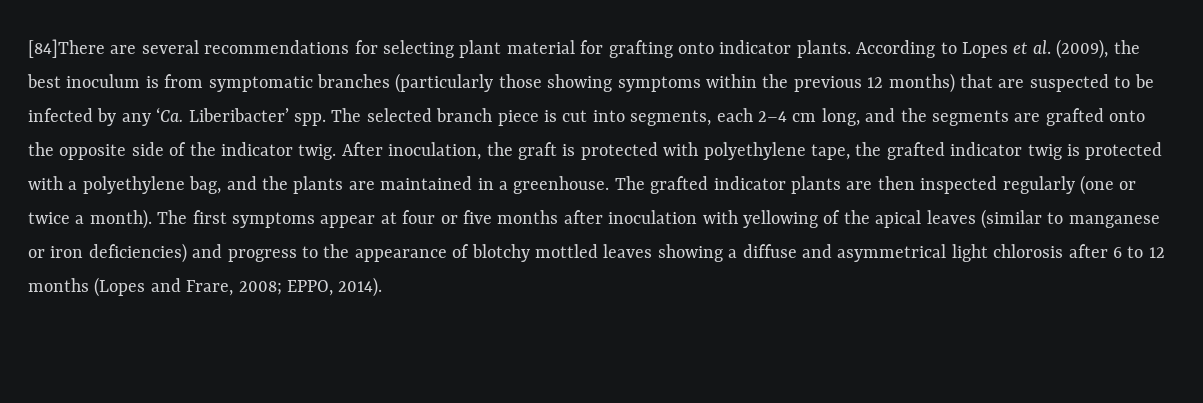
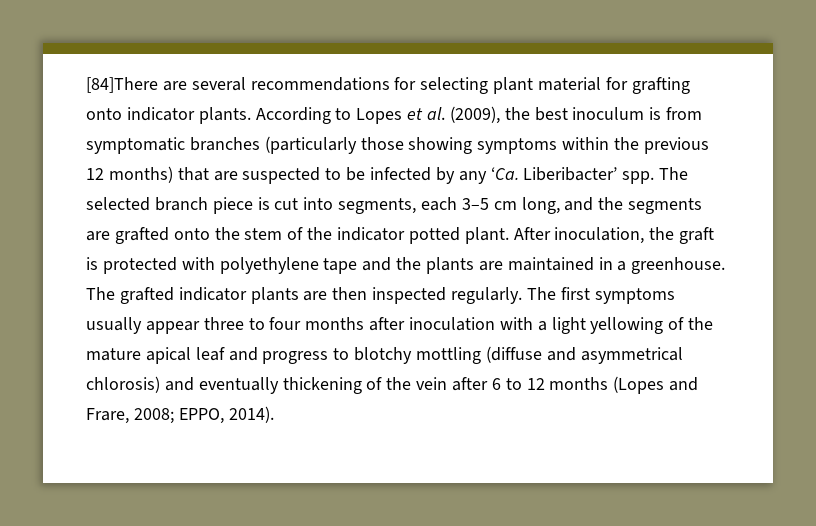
- The selected branch piece is cut into segments, each 2–4 cm long, and the segments are grafted onto the opposite side of the indicator twig.
+ The selected branch piece is cut into segments, each 3–5 cm long, and the segments are grafted onto the stem of the indicator potted plant.
- After inoculation, the graft is protected with polyethylene tape, the grafted indicator twig is protected with a polyethylene bag, and the plants are maintained in a greenhouse.
+ After inoculation, the graft is protected with polyethylene tape and the plants are maintained in a greenhouse.
- The grafted indicator plants are then inspected regularly (one or twice a month). The first symptoms appear at four or five months after inoculation with yellowing of the apical leaves (similar to manganese or iron deficiencies) and progress to the appearance of blotchy mottled leaves showing a diffuse and asymmetrical light chlorosis after 6 to 12 months (Lopes and Frare, 2008; EPPO, 2014).
+ The grafted indicator plants are then inspected regularly. The first symptoms usually appear three to four months after inoculation with a light yellowing of the mature apical leaf and progress to blotchy mottling (diffuse and asymmetrical chlorosis) and eventually thickening of the vein after 6 to 12 months (Lopes and Frare, 2008; EPPO, 2014).

